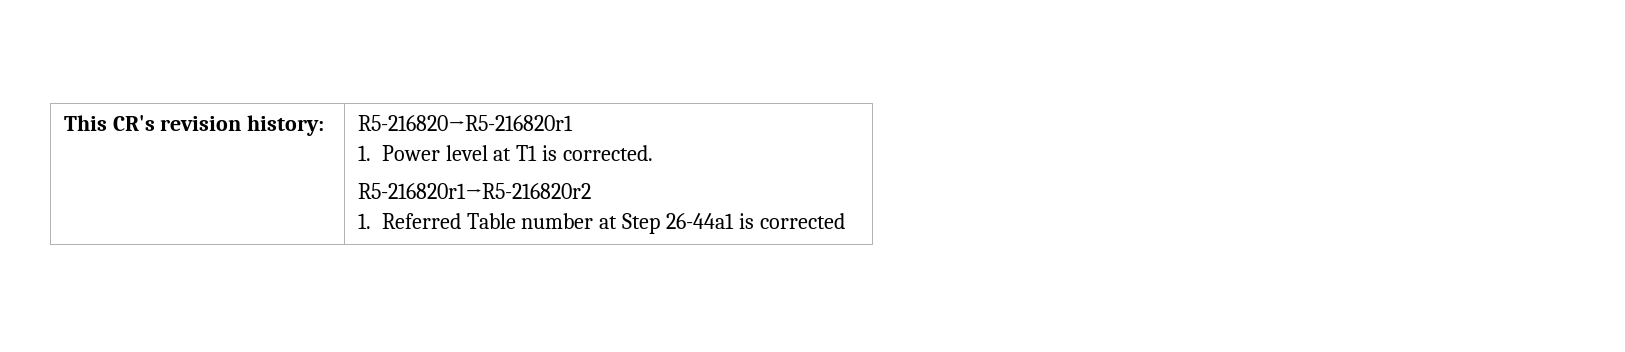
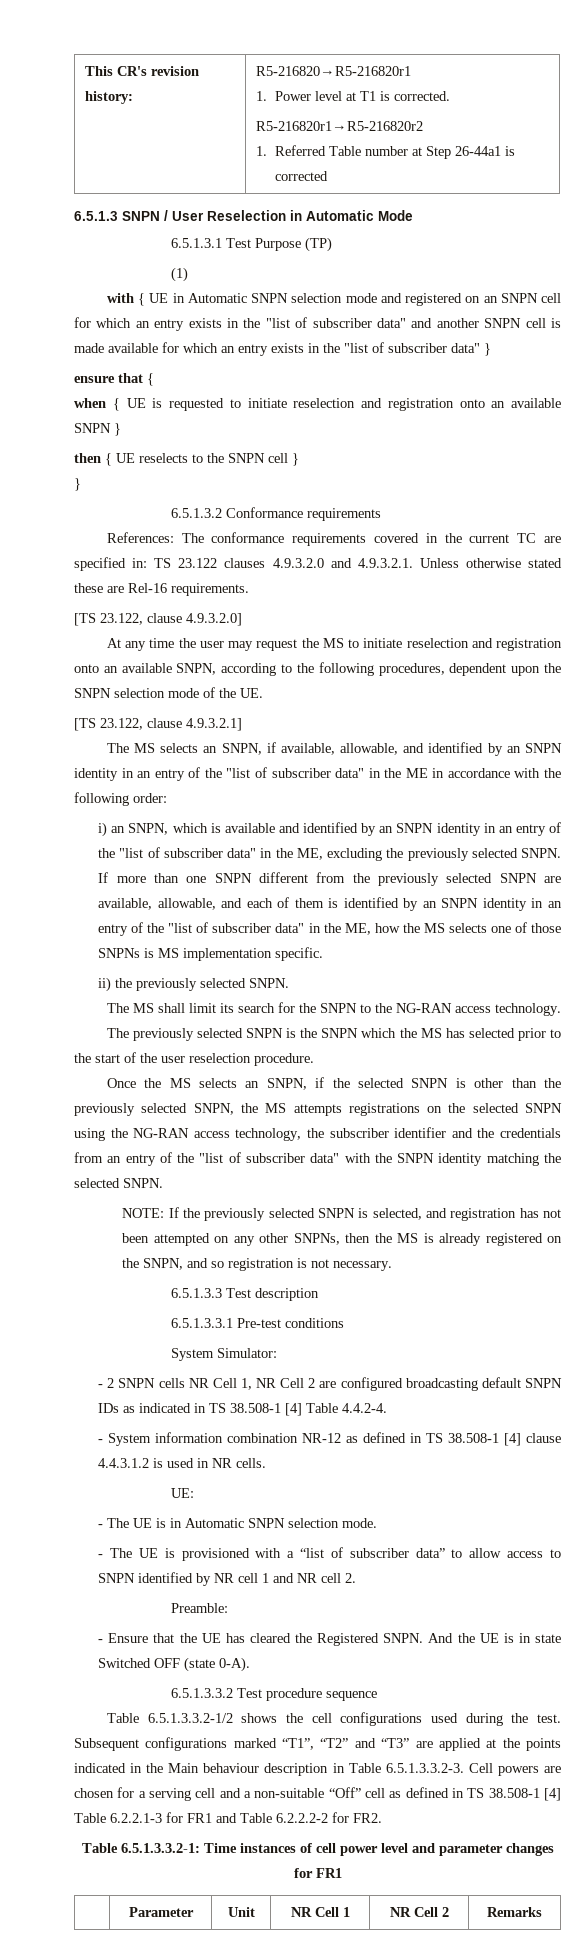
+ 6.5.1.3 SNPN / User Reselection in Automatic Mode
+ 6.5.1.3.1 Test Purpose (TP)
+ (1)
+ with { UE in Automatic SNPN selection mode and registered on an SNPN cell for which an entry exists in the "list of subscriber data" and another SNPN cell is made available for which an entry exists in the "list of subscriber data" }
+ ensure that {
+ when { UE is requested to initiate reselection and registration onto an available SNPN }
+ then { UE reselects to the SNPN cell }
+ }
+ 6.5.1.3.2 Conformance requirements
+ References: The conformance requirements covered in the current TC are specified in: TS 23.122 clauses 4.9.3.2.0 and 4.9.3.2.1. Unless otherwise stated these are Rel-16 requirements.
+ [TS 23.122, clause 4.9.3.2.0]
+ At any time the user may request the MS to initiate reselection and registration onto an available SNPN, according to the following procedures, dependent upon the SNPN selection mode of the UE.
+ [TS 23.122, clause 4.9.3.2.1]
+ The MS selects an SNPN, if available, allowable, and identified by an SNPN identity in an entry of the "list of subscriber data" in the ME in accordance with the following order:
+ i) an SNPN, which is available and identified by an SNPN identity in an entry of the "list of subscriber data" in the ME, excluding the previously selected SNPN. If more than one SNPN different from the previously selected SNPN are available, allowable, and each of them is identified by an SNPN identity in an entry of the "list of subscriber data" in the ME, how the MS selects one of those SNPNs is MS implementation specific.
+ ii) the previously selected SNPN.
+ The MS shall limit its search for the SNPN to the NG-RAN access technology.
+ The previously selected SNPN is the SNPN which the MS has selected prior to the start of the user reselection procedure.
+ Once the MS selects an SNPN, if the selected SNPN is other than the previously selected SNPN, the MS attempts registrations on the selected SNPN using the NG-RAN access technology, the subscriber identifier and the credentials from an entry of the "list of subscriber data" with the SNPN identity matching the selected SNPN.
+ NOTE: If the previously selected SNPN is selected, and registration has not been attempted on any other SNPNs, then the MS is already registered on the SNPN, and so registration is not necessary.
+ 6.5.1.3.3 Test description
+ 6.5.1.3.3.1 Pre-test conditions
+ System Simulator:
+ - 2 SNPN cells NR Cell 1, NR Cell 2 are configured broadcasting default SNPN IDs as indicated in TS 38.508-1 [4] Table 4.4.2-4.
+ - System information combination NR-12 as defined in TS 38.508-1 [4] clause 4.4.3.1.2 is used in NR cells.
+ UE:
+ - The UE is in Automatic SNPN selection mode.
+ - The UE is provisioned with a “list of subscriber data” to allow access to SNPN identified by NR cell 1 and NR cell 2.
+ Preamble:
+ - Ensure that the UE has cleared the Registered SNPN. And the UE is in state Switched OFF (state 0-A).
+ 6.5.1.3.3.2 Test procedure sequence
+ Table 6.5.1.3.3.2-1/2 shows the cell configurations used during the test. Subsequent configurations marked “T1”, “T2” and “T3” are applied at the points indicated in the Main behaviour description in Table 6.5.1.3.3.2-3. Cell powers are chosen for a serving cell and a non-suitable “Off” cell as defined in TS 38.508-1 [4] Table 6.2.2.1-3 for FR1 and Table 6.2.2.2-2 for FR2.
+ Table 6.5.1.3.3.2-1: Time instances of cell power level and parameter changes for FR1
+ | Parameter | Unit | NR Cell 1 | NR Cell 2 | Remarks

